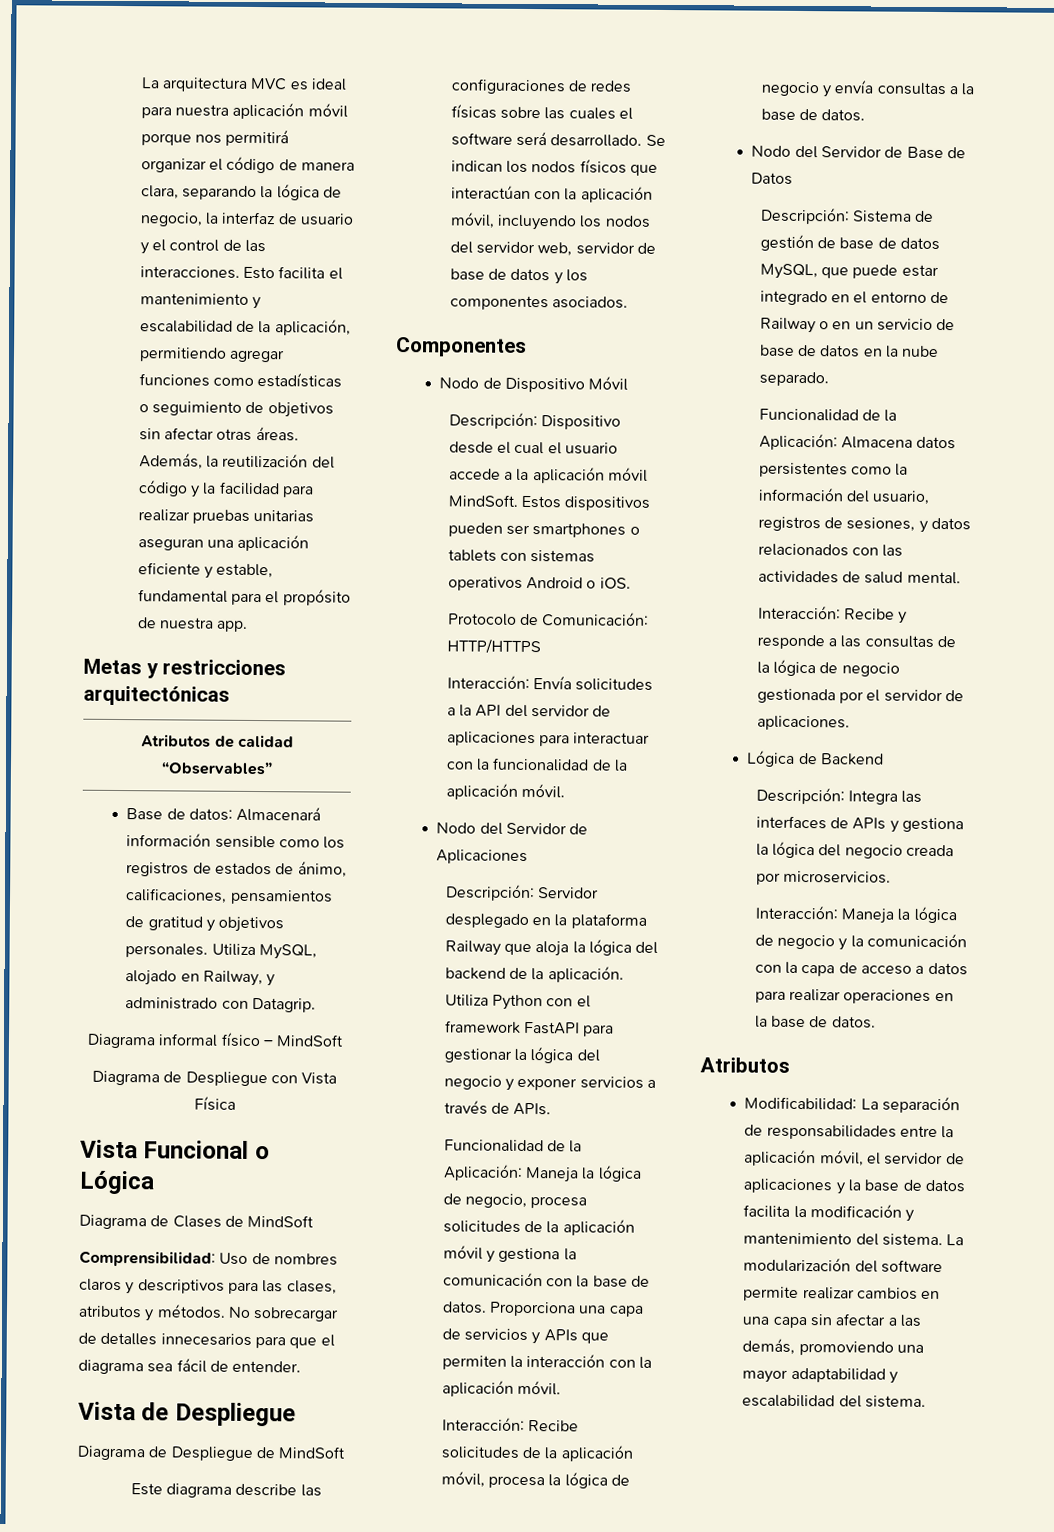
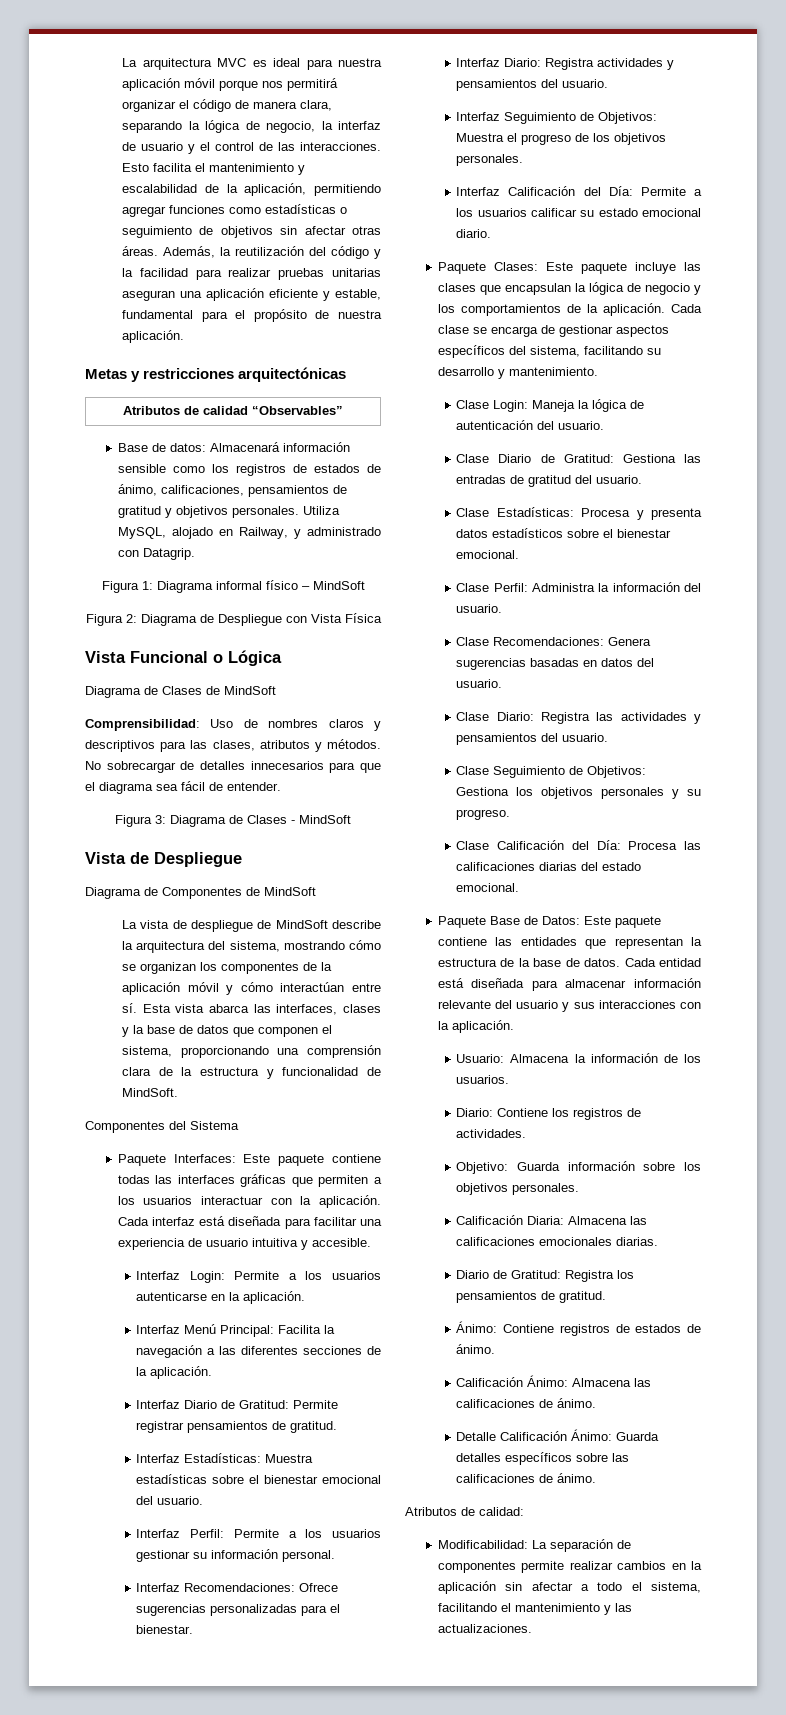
- Además, la reutilización del código y la facilidad para realizar pruebas unitarias aseguran una aplicación eficiente y estable, fundamental para el propósito de nuestra app.
+ Además, la reutilización del código y la facilidad para realizar pruebas unitarias aseguran una aplicación eficiente y estable, fundamental para el propósito de nuestra aplicación.
- Diagrama informal físico – MindSoft
+ Figura 1: Diagrama informal físico – MindSoft
- Diagrama de Despliegue con Vista Física
+ Figura 2: Diagrama de Despliegue con Vista Física
+ Figura 3: Diagrama de Clases - MindSoft
- Diagrama de Despliegue de MindSoft
- Este diagrama describe las configuraciones de redes físicas sobre las cuales el software será desarrollado. Se indican los nodos físicos que interactúan con la aplicación móvil, incluyendo los nodos del servidor web, servidor de base de datos y los componentes asociados.
- Componentes
- Nodo de Dispositivo Móvil
- Descripción: Dispositivo desde el cual el usuario accede a la aplicación móvil MindSoft. Estos dispositivos pueden ser smartphones o tablets con sistemas operativos Android o iOS.
- Protocolo de Comunicación: HTTP/HTTPS
- Interacción: Envía solicitudes a la API del servidor de aplicaciones para interactuar con la funcionalidad de la aplicación móvil.
- Nodo del Servidor de Aplicaciones
- Descripción: Servidor desplegado en la plataforma Railway que aloja la lógica del backend de la aplicación. Utiliza Python con el framework FastAPI para gestionar la lógica del negocio y exponer servicios a través de APIs.
- Funcionalidad de la Aplicación: Maneja la lógica de negocio, procesa solicitudes de la aplicación móvil y gestiona la comunicación con la base de datos. Proporciona una capa de servicios y APIs que permiten la interacción con la aplicación móvil.
- Interacción: Recibe solicitudes de la aplicación móvil, procesa la lógica de negocio y envía consultas a la base de datos.
- Nodo del Servidor de Base de Datos
- Descripción: Sistema de gestión de base de datos MySQL, que puede estar integrado en el entorno de Railway o en un servicio de base de datos en la nube separado.
- Funcionalidad de la Aplicación: Almacena datos persistentes como la información del usuario, registros de sesiones, y datos relacionados con las actividades de salud mental.
- Interacción: Recibe y responde a las consultas de la lógica de negocio gestionada por el servidor de aplicaciones.
- Lógica de Backend
- Descripción: Integra las interfaces de APIs y gestiona la lógica del negocio creada por microservicios.
- Interacción: Maneja la lógica de negocio y la comunicación con la capa de acceso a datos para realizar operaciones en la base de datos.
- Atributos
+ Diagrama de Componentes de MindSoft
+ La vista de despliegue de MindSoft describe la arquitectura del sistema, mostrando cómo se organizan los componentes de la aplicación móvil y cómo interactúan entre sí. Esta vista abarca las interfaces, clases y la base de datos que componen el sistema, proporcionando una comprensión clara de la estructura y funcionalidad de MindSoft.
+ Componentes del Sistema
+ Paquete Interfaces: Este paquete contiene todas las interfaces gráficas que permiten a los usuarios interactuar con la aplicación. Cada interfaz está diseñada para facilitar una experiencia de usuario intuitiva y accesible.
+ Interfaz Login: Permite a los usuarios autenticarse en la aplicación.
+ Interfaz Menú Principal: Facilita la navegación a las diferentes secciones de la aplicación.
+ Interfaz Diario de Gratitud: Permite registrar pensamientos de gratitud.
+ Interfaz Estadísticas: Muestra estadísticas sobre el bienestar emocional del usuario.
+ Interfaz Perfil: Permite a los usuarios gestionar su información personal.
+ Interfaz Recomendaciones: Ofrece sugerencias personalizadas para el bienestar.
+ Interfaz Diario: Registra actividades y pensamientos del usuario.
+ Interfaz Seguimiento de Objetivos: Muestra el progreso de los objetivos personales.
+ Interfaz Calificación del Día: Permite a los usuarios calificar su estado emocional diario.
+ Paquete Clases: Este paquete incluye las clases que encapsulan la lógica de negocio y los comportamientos de la aplicación. Cada clase se encarga de gestionar aspectos específicos del sistema, facilitando su desarrollo y mantenimiento.
+ Clase Login: Maneja la lógica de autenticación del usuario.
+ Clase Diario de Gratitud: Gestiona las entradas de gratitud del usuario.
+ Clase Estadísticas: Procesa y presenta datos estadísticos sobre el bienestar emocional.
+ Clase Perfil: Administra la información del usuario.
+ Clase Recomendaciones: Genera sugerencias basadas en datos del usuario.
+ Clase Diario: Registra las actividades y pensamientos del usuario.
+ Clase Seguimiento de Objetivos: Gestiona los objetivos personales y su progreso.
+ Clase Calificación del Día: Procesa las calificaciones diarias del estado emocional.
+ Paquete Base de Datos: Este paquete contiene las entidades que representan la estructura de la base de datos. Cada entidad está diseñada para almacenar información relevante del usuario y sus interacciones con la aplicación.
+ Usuario: Almacena la información de los usuarios.
+ Diario: Contiene los registros de actividades.
+ Objetivo: Guarda información sobre los objetivos personales.
+ Calificación Diaria: Almacena las calificaciones emocionales diarias.
+ Diario de Gratitud: Registra los pensamientos de gratitud.
+ Ánimo: Contiene registros de estados de ánimo.
+ Calificación Ánimo: Almacena las calificaciones de ánimo.
+ Detalle Calificación Ánimo: Guarda detalles específicos sobre las calificaciones de ánimo.
+ Atributos de calidad:
- Modificabilidad: La separación de responsabilidades entre la aplicación móvil, el servidor de aplicaciones y la base de datos facilita la modificación y mantenimiento del sistema. La modularización del software permite realizar cambios en una capa sin afectar a las demás, promoviendo una mayor adaptabilidad y escalabilidad del sistema.
+ Modificabilidad: La separación de componentes permite realizar cambios en la aplicación sin afectar a todo el sistema, facilitando el mantenimiento y las actualizaciones.

